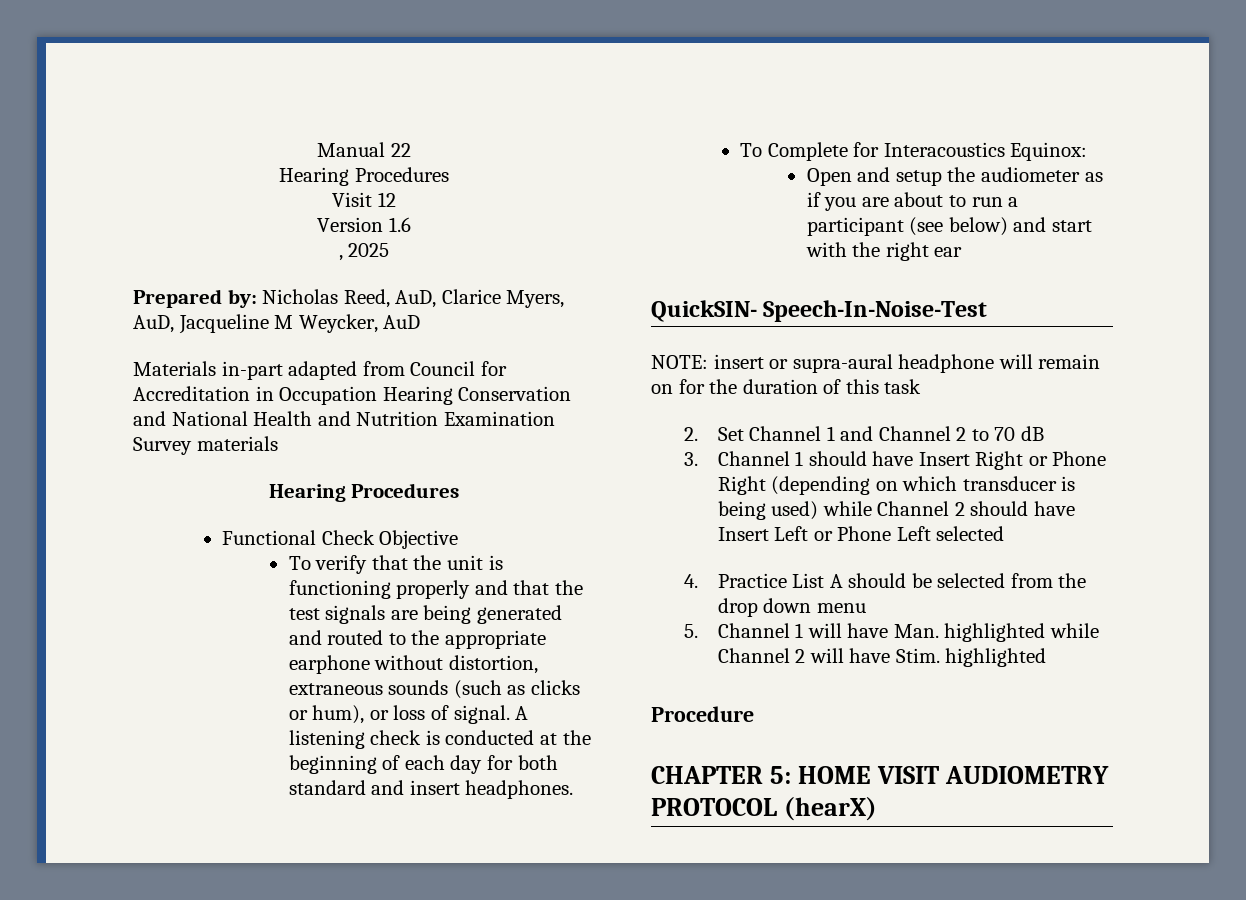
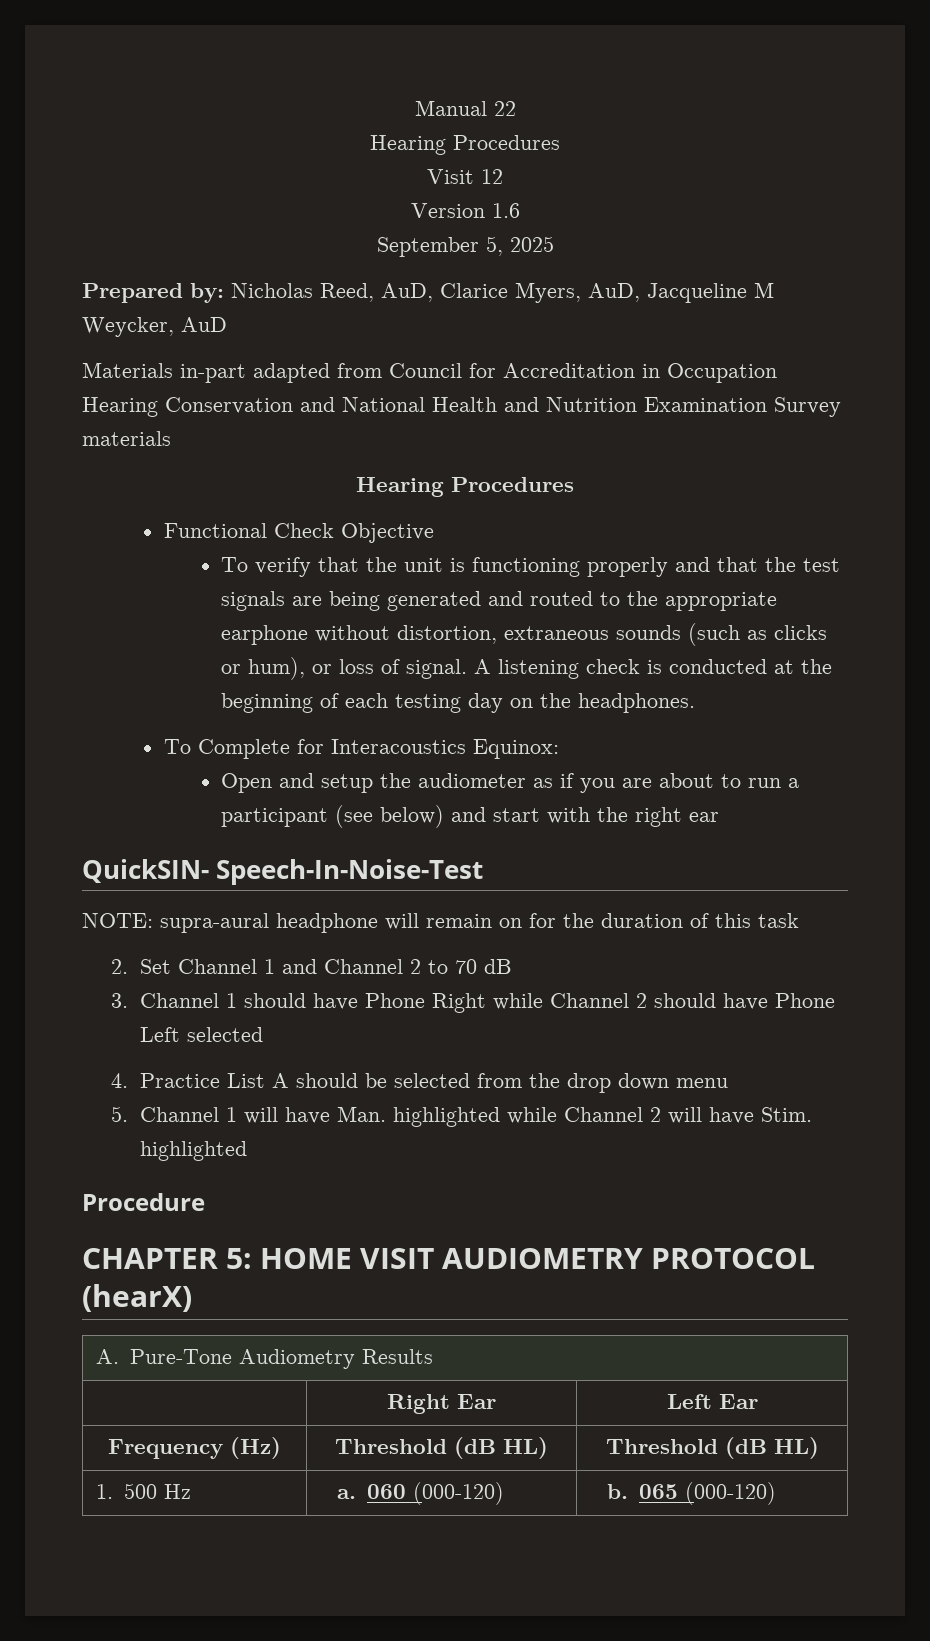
- , 2025
+ September 5, 2025
- A listening check is conducted at the beginning of each day for both standard and insert headphones.
+ A listening check is conducted at the beginning of each testing day on the headphones.
- NOTE: insert or supra-aural headphone will remain on for the duration of this task
+ NOTE: supra-aural headphone will remain on for the duration of this task
- 3. Channel 1 should have Insert Right or Phone Right (depending on which transducer is being used) while Channel 2 should have Insert Left or Phone Left selected
+ 3. Channel 1 should have Phone Right while Channel 2 should have Phone Left selected
+ A. Pure-Tone Audiometry Results
+ | Right Ear | Left Ear
+ Frequency (Hz) | Threshold (dB HL) | Threshold (dB HL)
+ 1. 500 Hz | a. 060 (000-120) | b. 065 (000-120)

